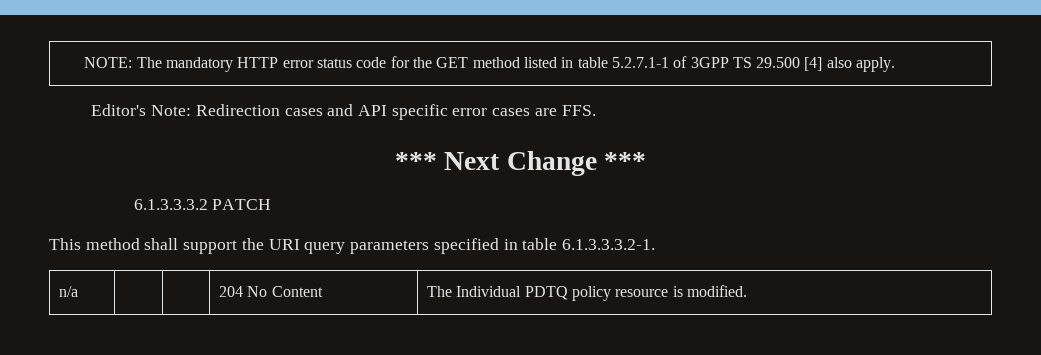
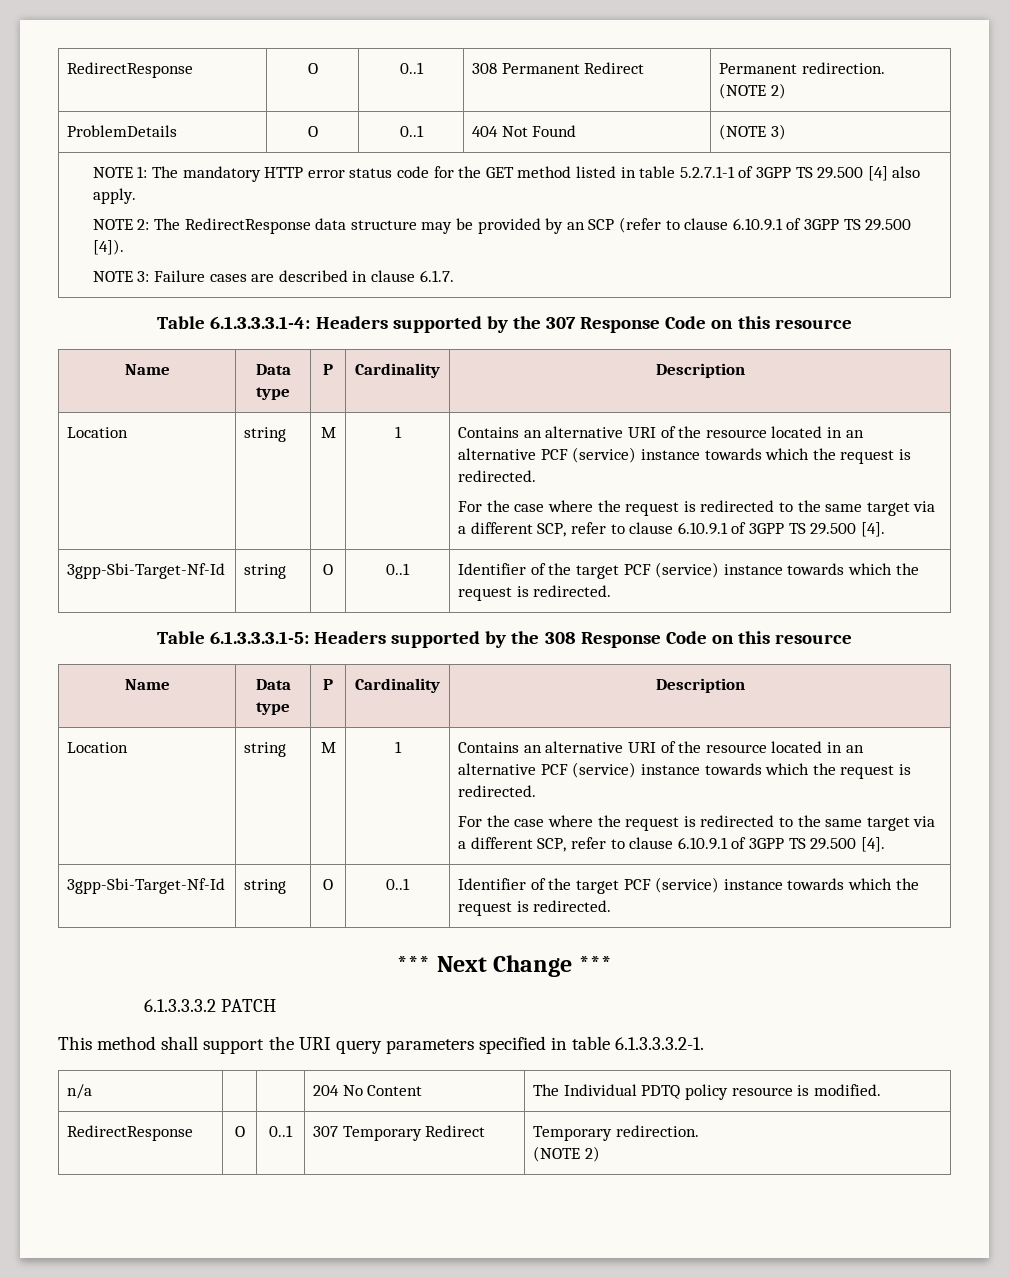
- NOTE: The mandatory HTTP error status code for the GET method listed in table 5.2.7.1-1 of 3GPP TS 29.500 [4] also apply.
+ RedirectResponse | O | 0..1 | 308 Permanent Redirect | Permanent redirection.
+ (NOTE 2)
+ ProblemDetails | O | 0..1 | 404 Not Found | (NOTE 3)
+ NOTE 1: The mandatory HTTP error status code for the GET method listed in table 5.2.7.1-1 of 3GPP TS 29.500 [4] also apply.
- Editor's Note: Redirection cases and API specific error cases are FFS.
+ NOTE 2: The RedirectResponse data structure may be provided by an SCP (refer to clause 6.10.9.1 of 3GPP TS 29.500 [4]).
+ NOTE 3: Failure cases are described in clause 6.1.7.
+ Table 6.1.3.3.3.1-4: Headers supported by the 307 Response Code on this resource
+ Name | Data type | P | Cardinality | Description
+ Location | string | M | 1 | Contains an alternative URI of the resource located in an alternative PCF (service) instance towards which the request is redirected.
+ For the case where the request is redirected to the same target via a different SCP, refer to clause 6.10.9.1 of 3GPP TS 29.500 [4].
+ 3gpp-Sbi-Target-Nf-Id | string | O | 0..1 | Identifier of the target PCF (service) instance towards which the request is redirected.
+ Table 6.1.3.3.3.1-5: Headers supported by the 308 Response Code on this resource
+ Name | Data type | P | Cardinality | Description
+ Location | string | M | 1 | Contains an alternative URI of the resource located in an alternative PCF (service) instance towards which the request is redirected.
+ For the case where the request is redirected to the same target via a different SCP, refer to clause 6.10.9.1 of 3GPP TS 29.500 [4].
+ 3gpp-Sbi-Target-Nf-Id | string | O | 0..1 | Identifier of the target PCF (service) instance towards which the request is redirected.
+ RedirectResponse | O | 0..1 | 307 Temporary Redirect | Temporary redirection.
+ (NOTE 2)

